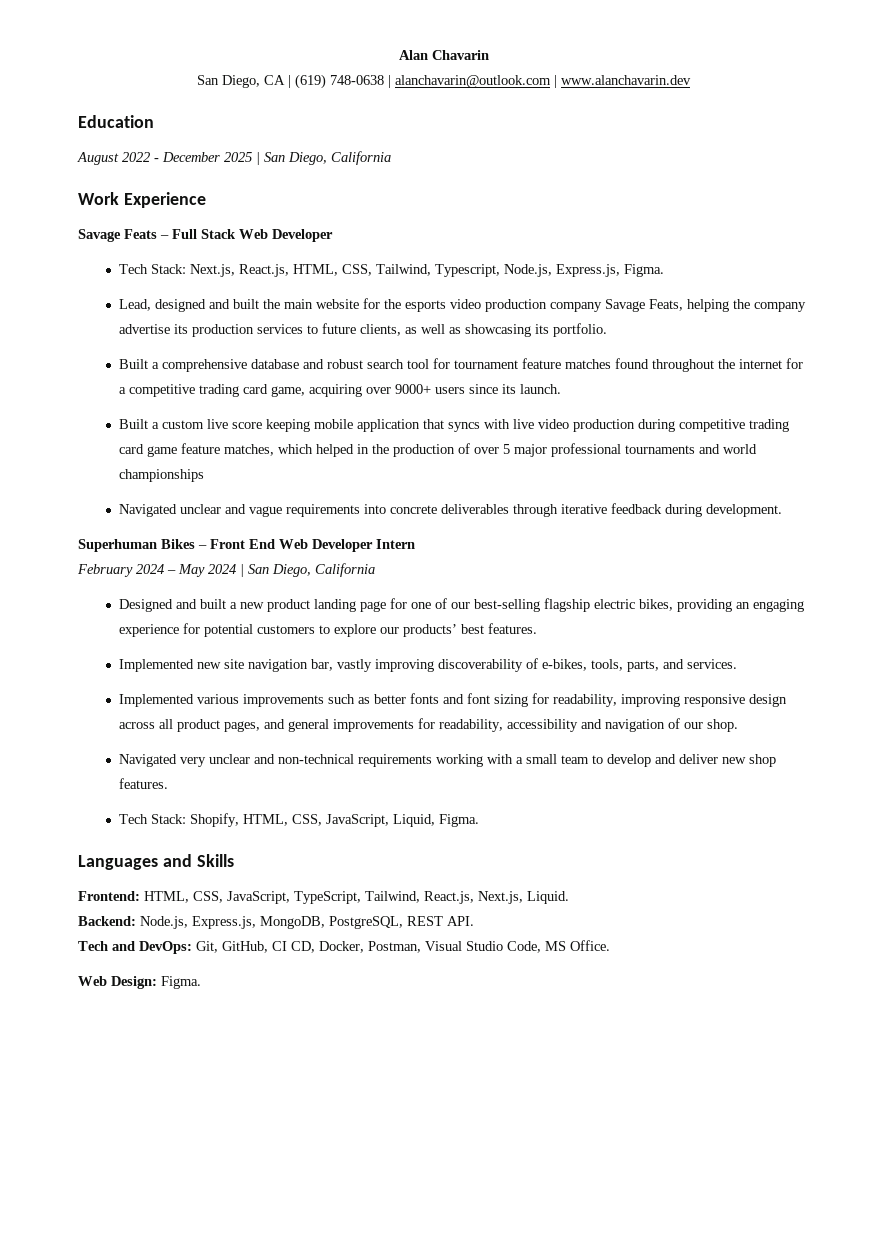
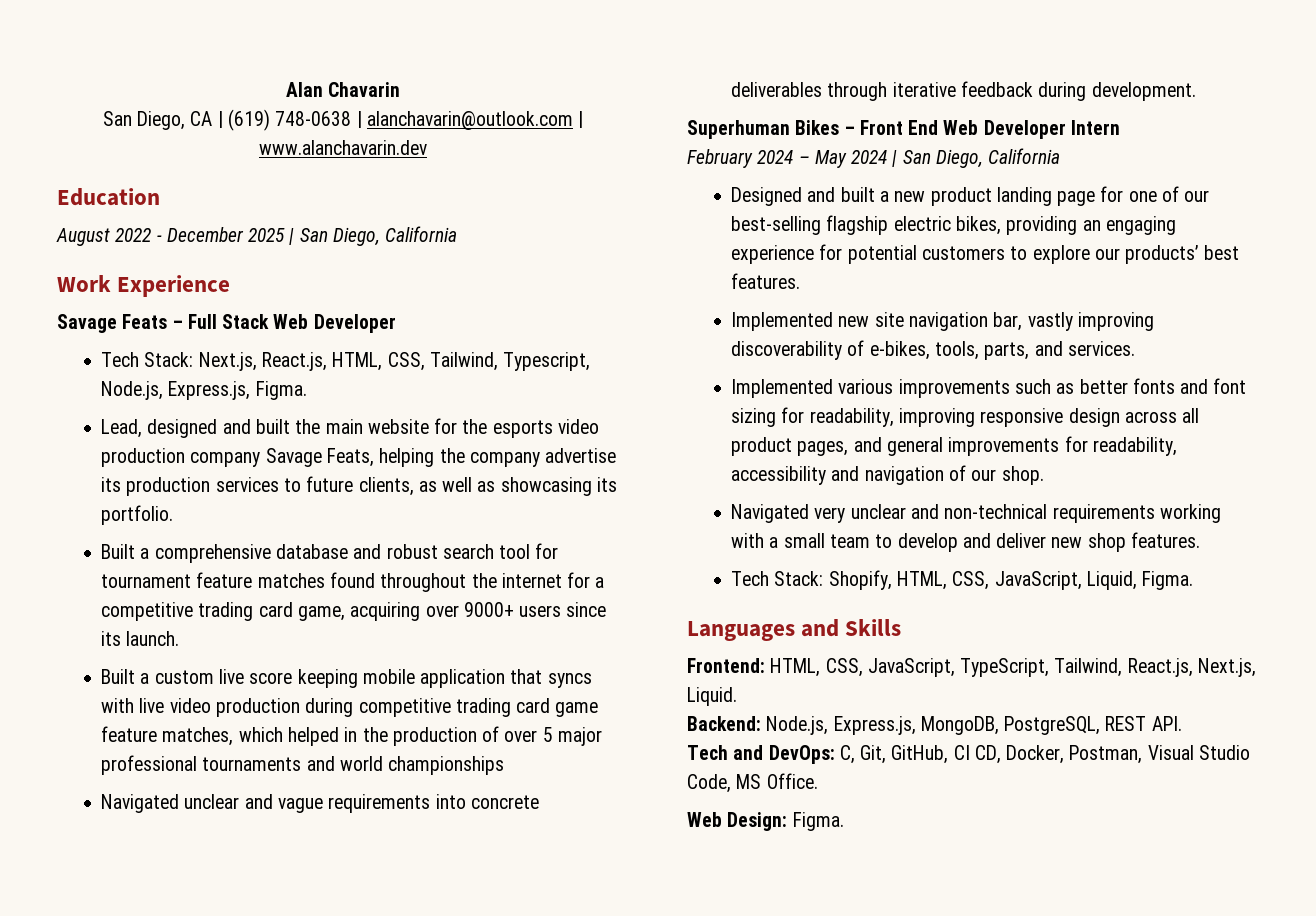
- Tech and DevOps: Git, GitHub, CI CD, Docker, Postman, Visual Studio Code, MS Office.
+ Tech and DevOps: C, Git, GitHub, CI CD, Docker, Postman, Visual Studio Code, MS Office.

